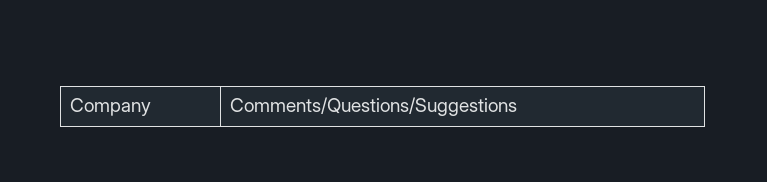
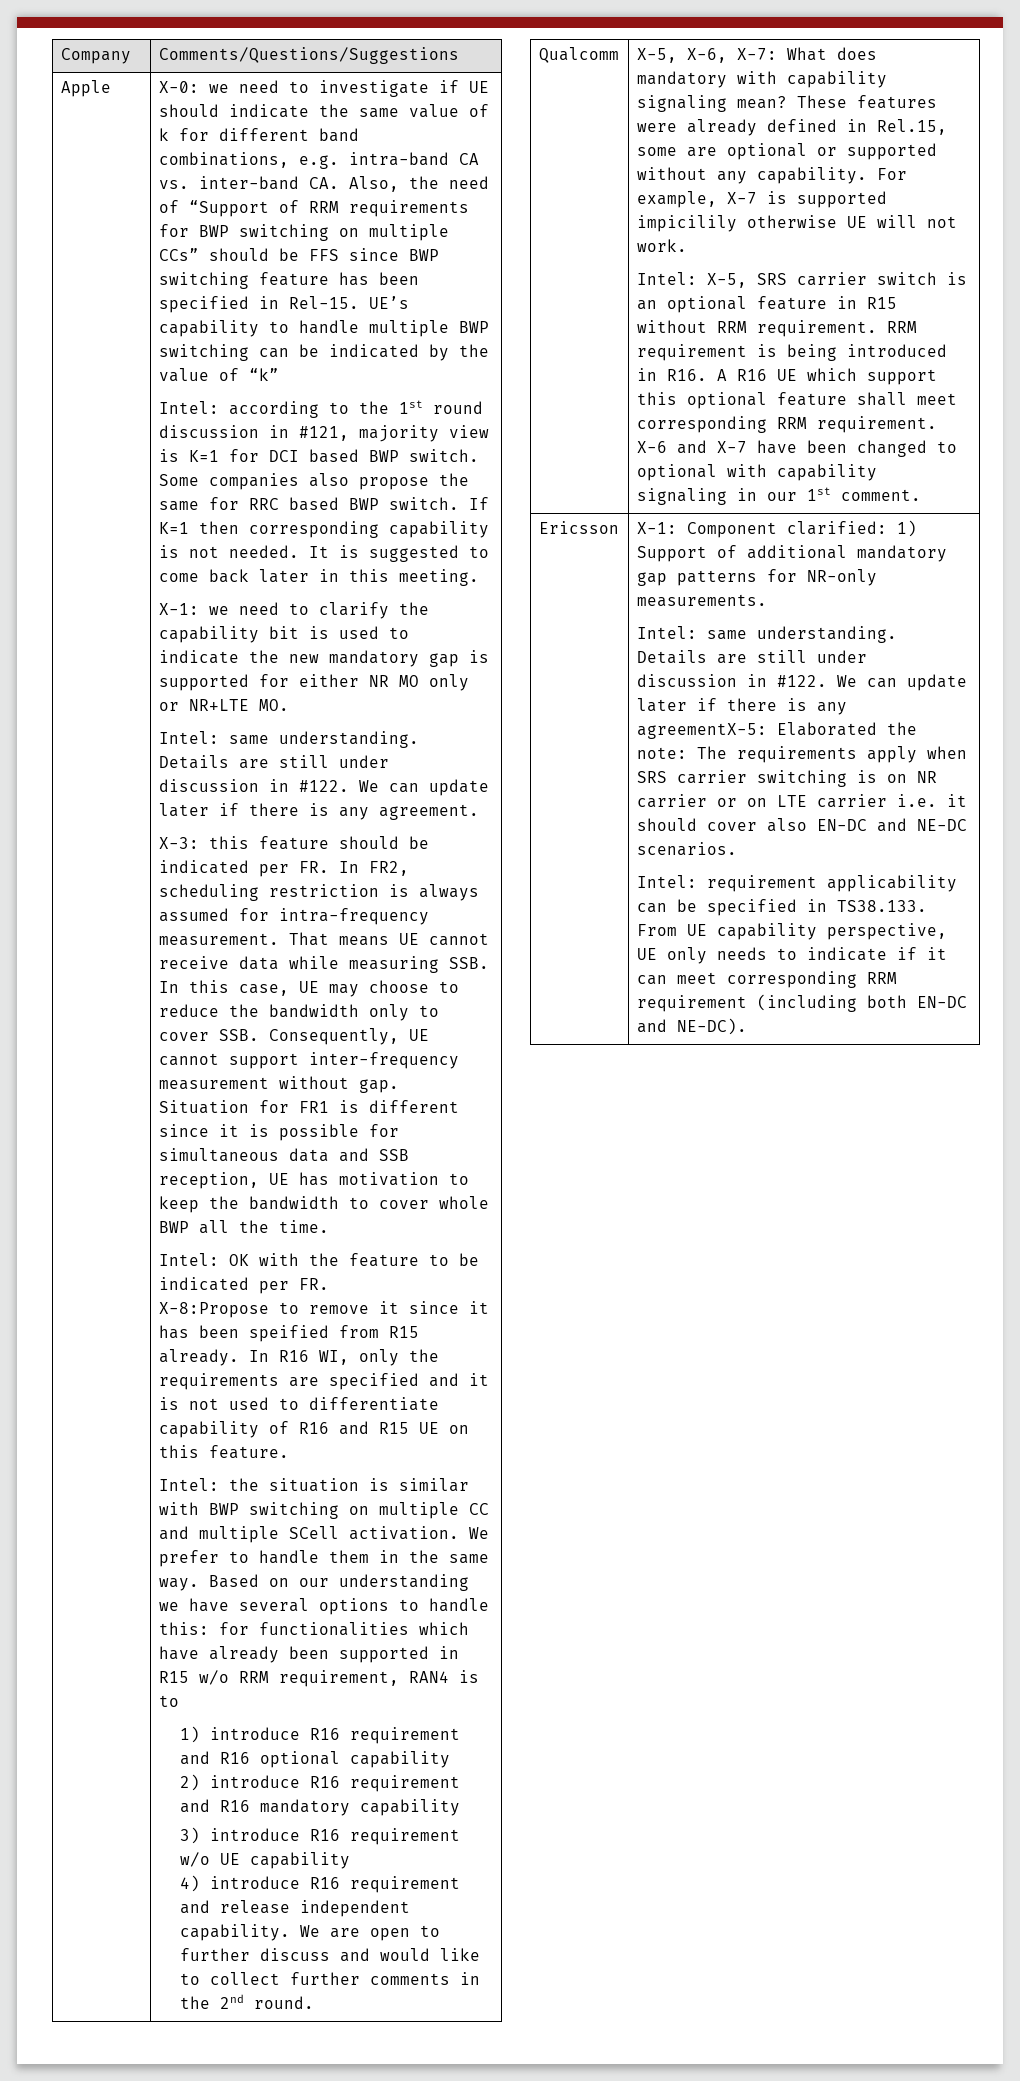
+ Apple | X-0: we need to investigate if UE should indicate the same value of k for different band combinations, e.g. intra-band CA vs. inter-band CA. Also, the need of “Support of RRM requirements for BWP switching on multiple CCs” should be FFS since BWP switching feature has been specified in Rel-15. UE’s capability to handle multiple BWP switching can be indicated by the value of “k”
+ Intel: according to the 1st round discussion in #121, majority view is K=1 for DCI based BWP switch. Some companies also propose the same for RRC based BWP switch. If K=1 then corresponding capability is not needed. It is suggested to come back later in this meeting.
+ X-1: we need to clarify the capability bit is used to indicate the new mandatory gap is supported for either NR MO only or NR+LTE MO.
+ Intel: same understanding. Details are still under discussion in #122. We can update later if there is any agreement.
+ X-3: this feature should be indicated per FR. In FR2, scheduling restriction is always assumed for intra-frequency measurement. That means UE cannot receive data while measuring SSB. In this case, UE may choose to reduce the bandwidth only to cover SSB. Consequently, UE cannot support inter-frequency measurement without gap. Situation for FR1 is different since it is possible for simultaneous data and SSB reception, UE has motivation to keep the bandwidth to cover whole BWP all the time.
+ Intel: OK with the feature to be indicated per FR.
+ X-8:Propose to remove it since it has been speified from R15 already. In R16 WI, only the requirements are specified and it is not used to differentiate capability of R16 and R15 UE on this feature.
+ Intel: the situation is similar with BWP switching on multiple CC and multiple SCell activation. We prefer to handle them in the same way. Based on our understanding we have several options to handle this: for functionalities which have already been supported in R15 w/o RRM requirement, RAN4 is to
+ 1) introduce R16 requirement and R16 optional capability
+ 2) introduce R16 requirement and R16 mandatory capability
+ 3) introduce R16 requirement w/o UE capability
+ 4) introduce R16 requirement and release independent capability. We are open to further discuss and would like to collect further comments in the 2nd round.
+ Qualcomm | X-5, X-6, X-7: What does mandatory with capability signaling mean? These features were already defined in Rel.15, some are optional or supported without any capability. For example, X-7 is supported impicilily otherwise UE will not work.
+ Intel: X-5, SRS carrier switch is an optional feature in R15 without RRM requirement. RRM requirement is being introduced in R16. A R16 UE which support this optional feature shall meet corresponding RRM requirement. X-6 and X-7 have been changed to optional with capability signaling in our 1st comment.
+ Ericsson | X-1: Component clarified: 1) Support of additional mandatory gap patterns for NR-only measurements.
+ Intel: same understanding. Details are still under discussion in #122. We can update later if there is any agreementX-5: Elaborated the note: The requirements apply when SRS carrier switching is on NR carrier or on LTE carrier i.e. it should cover also EN-DC and NE-DC scenarios.
+ Intel: requirement applicability can be specified in TS38.133. From UE capability perspective, UE only needs to indicate if it can meet corresponding RRM requirement (including both EN-DC and NE-DC).

